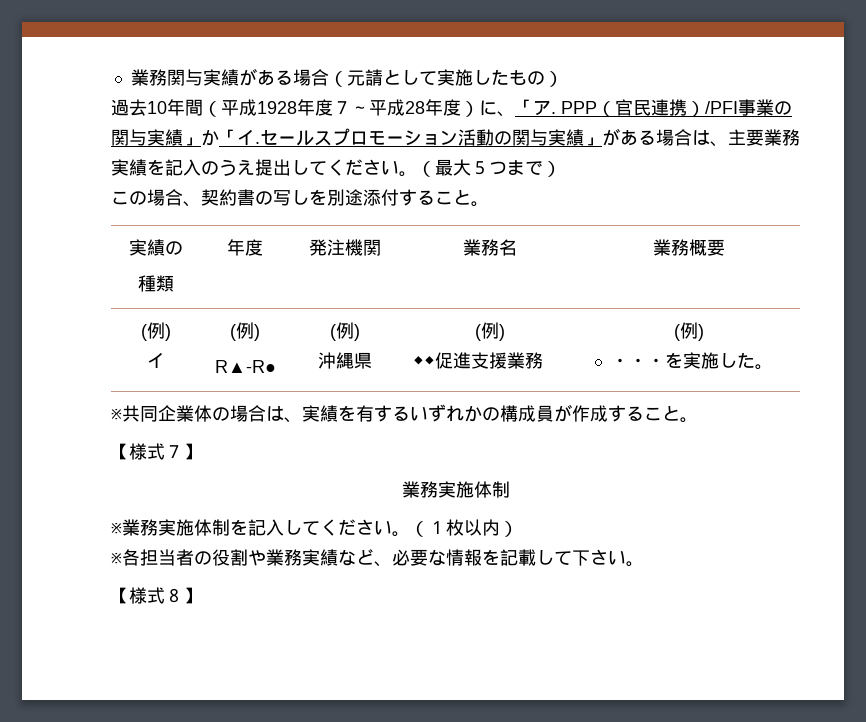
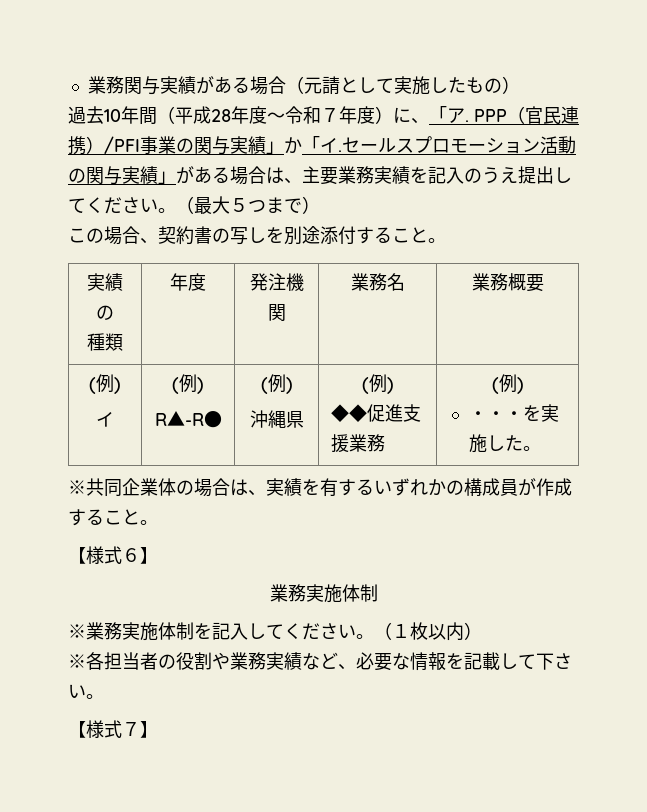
- 過去10年間（平成1928年度７～平成28年度）に、「ア.
+ 過去10年間（平成28年度～令和７年度）に、「ア.
- 【様式７】
+ 【様式６】
- 【様式８】
+ 【様式７】

